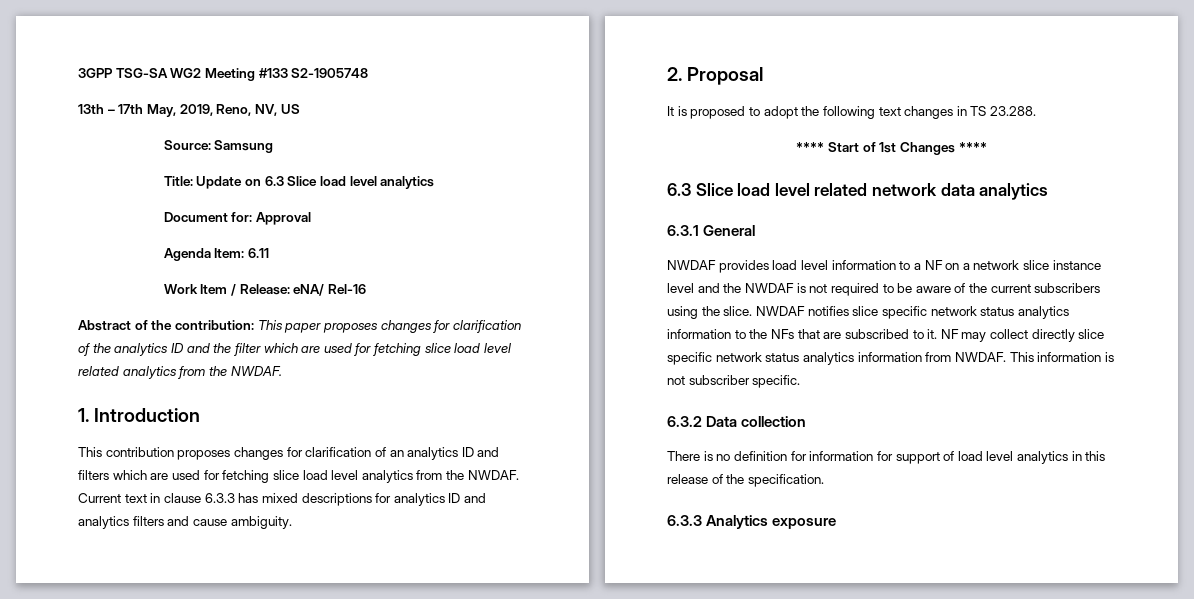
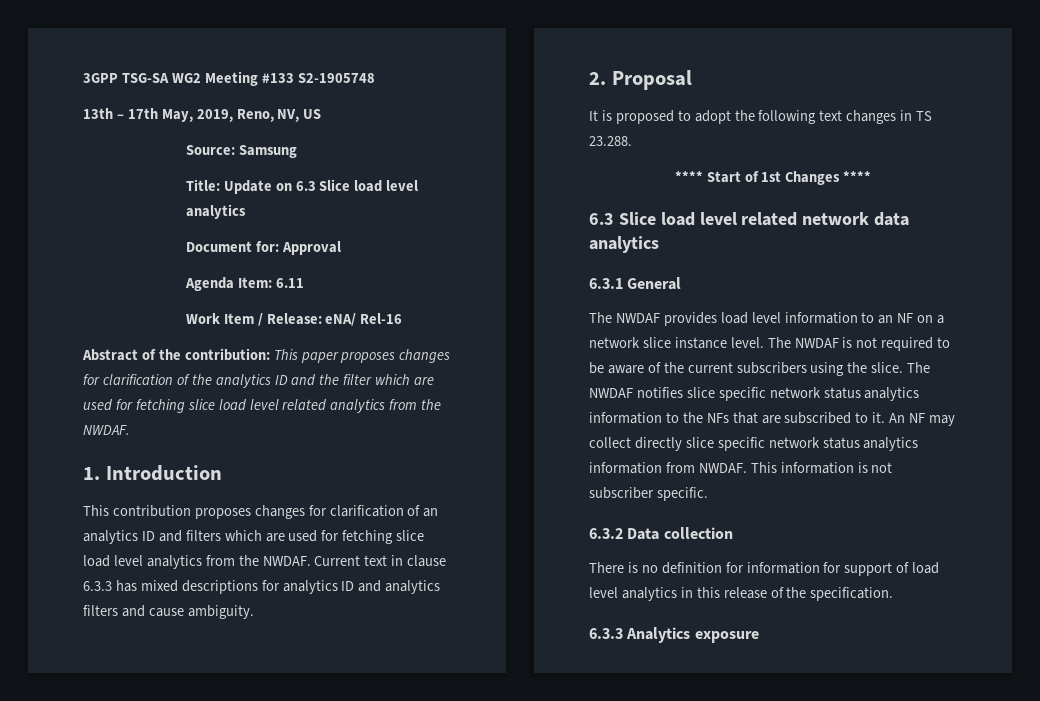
- NWDAF provides load level information to a NF on a network slice instance level and the NWDAF is not required to be aware of the current subscribers using the slice.
+ The NWDAF provides load level information to an NF on a network slice instance level. The NWDAF is not required to be aware of the current subscribers using the slice.
- NWDAF notifies slice specific network status analytics information to the NFs that are subscribed to it.
+ The NWDAF notifies slice specific network status analytics information to the NFs that are subscribed to it.
- NF may collect directly slice specific network status analytics information from NWDAF.
+ An NF may collect directly slice specific network status analytics information from NWDAF.

